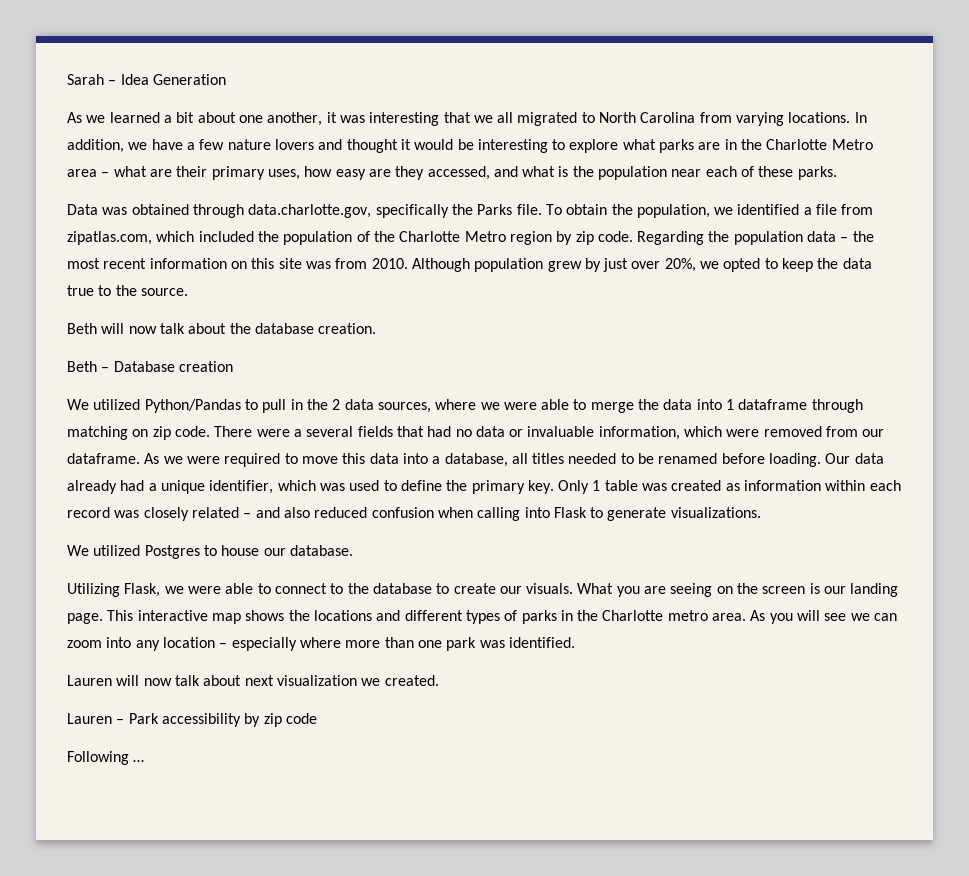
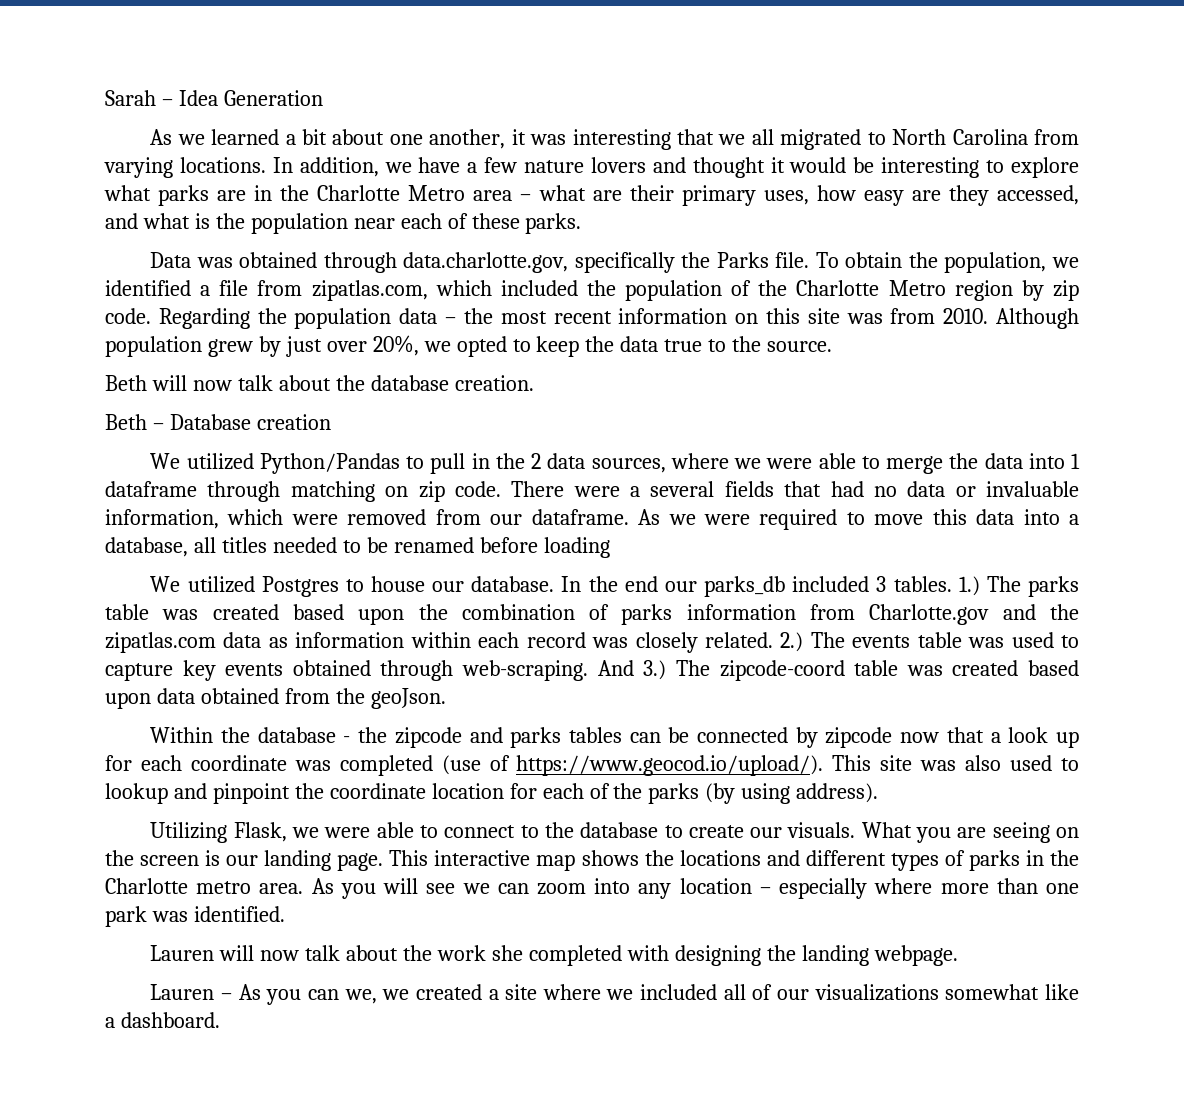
- As we were required to move this data into a database, all titles needed to be renamed before loading. Our data already had a unique identifier, which was used to define the primary key. Only 1 table was created as information within each record was closely related – and also reduced confusion when calling into Flask to generate visualizations.
+ As we were required to move this data into a database, all titles needed to be renamed before loading
+ In the end our parks_db included 3 tables. 1.) The parks table was created based upon the combination of parks information from Charlotte.gov and the zipatlas.com data as information within each record was closely related. 2.) The events table was used to capture key events obtained through web-scraping. And 3.) The zipcode-coord table was created based upon data obtained from the geoJson.
+ Within the database - the zipcode and parks tables can be connected by zipcode now that a look up for each coordinate was completed (use of https://www.geocod.io/upload/). This site was also used to lookup and pinpoint the coordinate location for each of the parks (by using address).
- Lauren will now talk about next visualization we created.
- Lauren – Park accessibility by zip code
- Following …
+ Lauren will now talk about the work she completed with designing the landing webpage.
+ Lauren – As you can we, we created a site where we included all of our visualizations somewhat like a dashboard.

